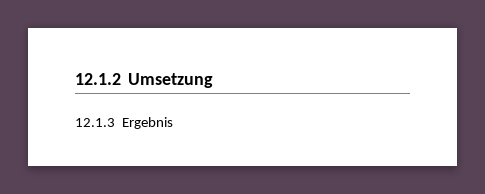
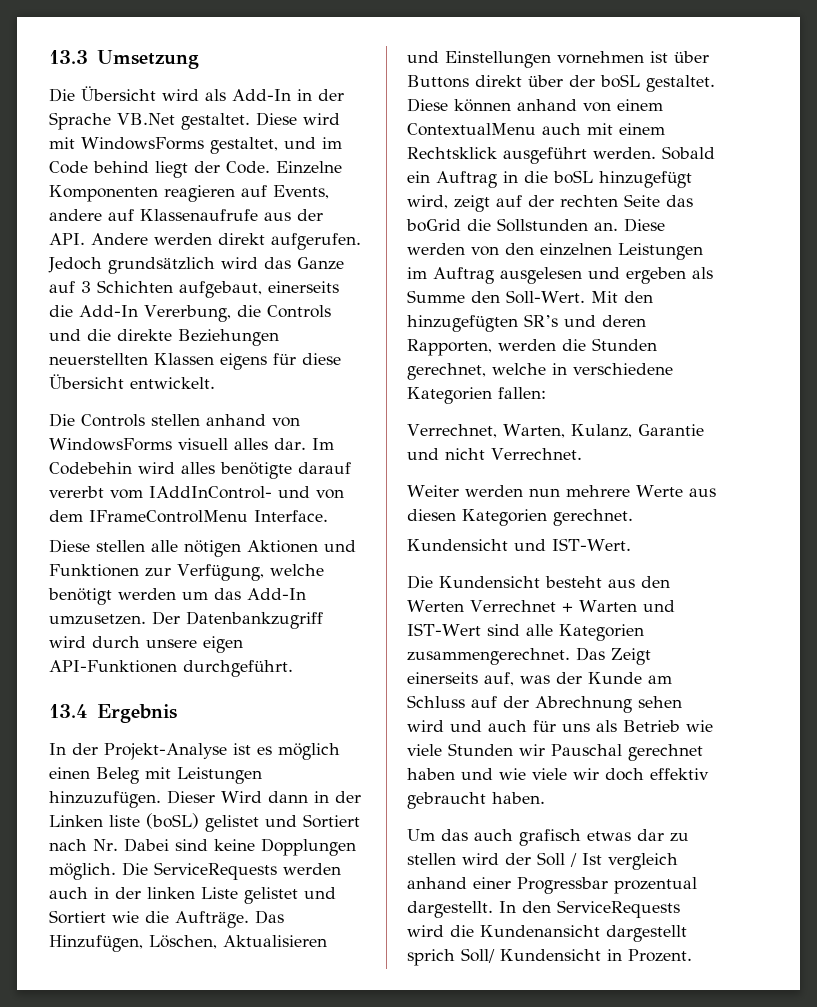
- 12.1.2 Umsetzung
+ 13.3 Umsetzung
- 12.1.3 Ergebnis
+ Die Übersicht wird als Add-In in der Sprache VB.Net gestaltet. Diese wird mit WindowsForms gestaltet, und im Code behind liegt der Code. Einzelne Komponenten reagieren auf Events, andere auf Klassenaufrufe aus der API. Andere werden direkt aufgerufen. Jedoch grundsätzlich wird das Ganze auf 3 Schichten aufgebaut, einerseits die Add-In Vererbung, die Controls und die direkte Beziehungen neuerstellten Klassen eigens für diese Übersicht entwickelt.
+ Die Controls stellen anhand von WindowsForms visuell alles dar. Im Codebehin wird alles benötigte darauf vererbt vom IAddInControl- und von dem IFrameControlMenu Interface.
+ Diese stellen alle nötigen Aktionen und Funktionen zur Verfügung, welche benötigt werden um das Add-In umzusetzen. Der Datenbankzugriff wird durch unsere eigen API-Funktionen durchgeführt.
+ 13.4 Ergebnis
+ In der Projekt-Analyse ist es möglich einen Beleg mit Leistungen hinzuzufügen. Dieser Wird dann in der Linken liste (boSL) gelistet und Sortiert nach Nr. Dabei sind keine Dopplungen möglich. Die ServiceRequests werden auch in der linken Liste gelistet und Sortiert wie die Aufträge. Das Hinzufügen, Löschen, Aktualisieren und Einstellungen vornehmen ist über Buttons direkt über der boSL gestaltet. Diese können anhand von einem ContextualMenu auch mit einem Rechtsklick ausgeführt werden. Sobald ein Auftrag in die boSL hinzugefügt wird, zeigt auf der rechten Seite das boGrid die Sollstunden an. Diese werden von den einzelnen Leistungen im Auftrag ausgelesen und ergeben als Summe den Soll-Wert. Mit den hinzugefügten SR’s und deren Rapporten, werden die Stunden gerechnet, welche in verschiedene Kategorien fallen:
+ Verrechnet, Warten, Kulanz, Garantie und nicht Verrechnet.
+ Weiter werden nun mehrere Werte aus diesen Kategorien gerechnet.
+ Kundensicht und IST-Wert.
+ Die Kundensicht besteht aus den Werten Verrechnet + Warten und IST-Wert sind alle Kategorien zusammengerechnet. Das Zeigt einerseits auf, was der Kunde am Schluss auf der Abrechnung sehen wird und auch für uns als Betrieb wie viele Stunden wir Pauschal gerechnet haben und wie viele wir doch effektiv gebraucht haben.
+ Um das auch grafisch etwas dar zu stellen wird der Soll / Ist vergleich anhand einer Progressbar prozentual dargestellt. In den ServiceRequests wird die Kundenansicht dargestellt sprich Soll/ Kundensicht in Prozent.

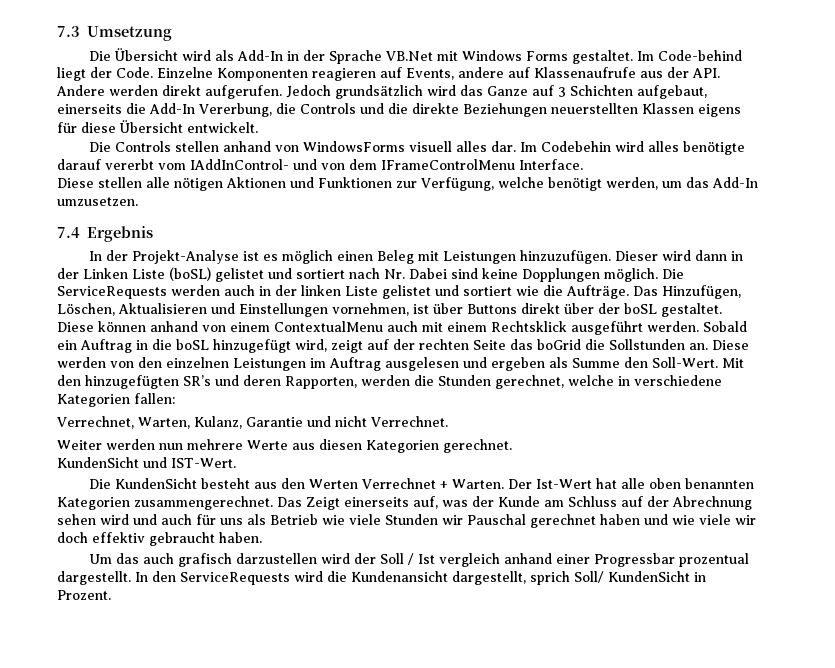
- 13.3 Umsetzung
+ 7.3 Umsetzung
- Die Übersicht wird als Add-In in der Sprache VB.Net gestaltet. Diese wird mit WindowsForms gestaltet, und im Code behind liegt der Code.
+ Die Übersicht wird als Add-In in der Sprache VB.Net mit Windows Forms gestaltet. Im Code-behind liegt der Code.
- Diese stellen alle nötigen Aktionen und Funktionen zur Verfügung, welche benötigt werden um das Add-In umzusetzen. Der Datenbankzugriff wird durch unsere eigen API-Funktionen durchgeführt.
- 13.4 Ergebnis
+ Diese stellen alle nötigen Aktionen und Funktionen zur Verfügung, welche benötigt werden, um das Add-In umzusetzen.
+ 7.4 Ergebnis
- Dieser Wird dann in der Linken liste (boSL) gelistet und Sortiert nach Nr. Dabei sind keine Dopplungen möglich.
+ Dieser wird dann in der Linken Liste (boSL) gelistet und sortiert nach Nr. Dabei sind keine Dopplungen möglich.
- Die ServiceRequests werden auch in der linken Liste gelistet und Sortiert wie die Aufträge.
+ Die ServiceRequests werden auch in der linken Liste gelistet und sortiert wie die Aufträge.
- Das Hinzufügen, Löschen, Aktualisieren und Einstellungen vornehmen ist über Buttons direkt über der boSL gestaltet.
+ Das Hinzufügen, Löschen, Aktualisieren und Einstellungen vornehmen, ist über Buttons direkt über der boSL gestaltet.
- Kundensicht und IST-Wert.
+ KundenSicht und IST-Wert.
- Die Kundensicht besteht aus den Werten Verrechnet + Warten und IST-Wert sind alle Kategorien zusammengerechnet.
+ Die KundenSicht besteht aus den Werten Verrechnet + Warten. Der Ist-Wert hat alle oben benannten Kategorien zusammengerechnet.
- Um das auch grafisch etwas dar zu stellen wird der Soll / Ist vergleich anhand einer Progressbar prozentual dargestellt.
+ Um das auch grafisch darzustellen wird der Soll / Ist vergleich anhand einer Progressbar prozentual dargestellt.
- In den ServiceRequests wird die Kundenansicht dargestellt sprich Soll/ Kundensicht in Prozent.
+ In den ServiceRequests wird die Kundenansicht dargestellt, sprich Soll/ KundenSicht in Prozent.

